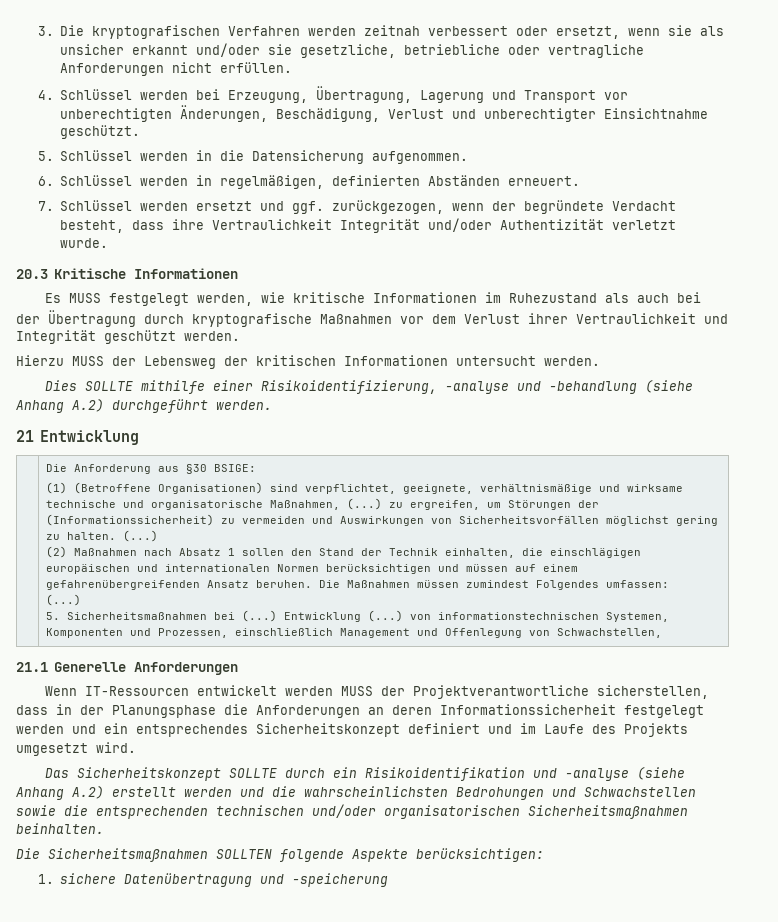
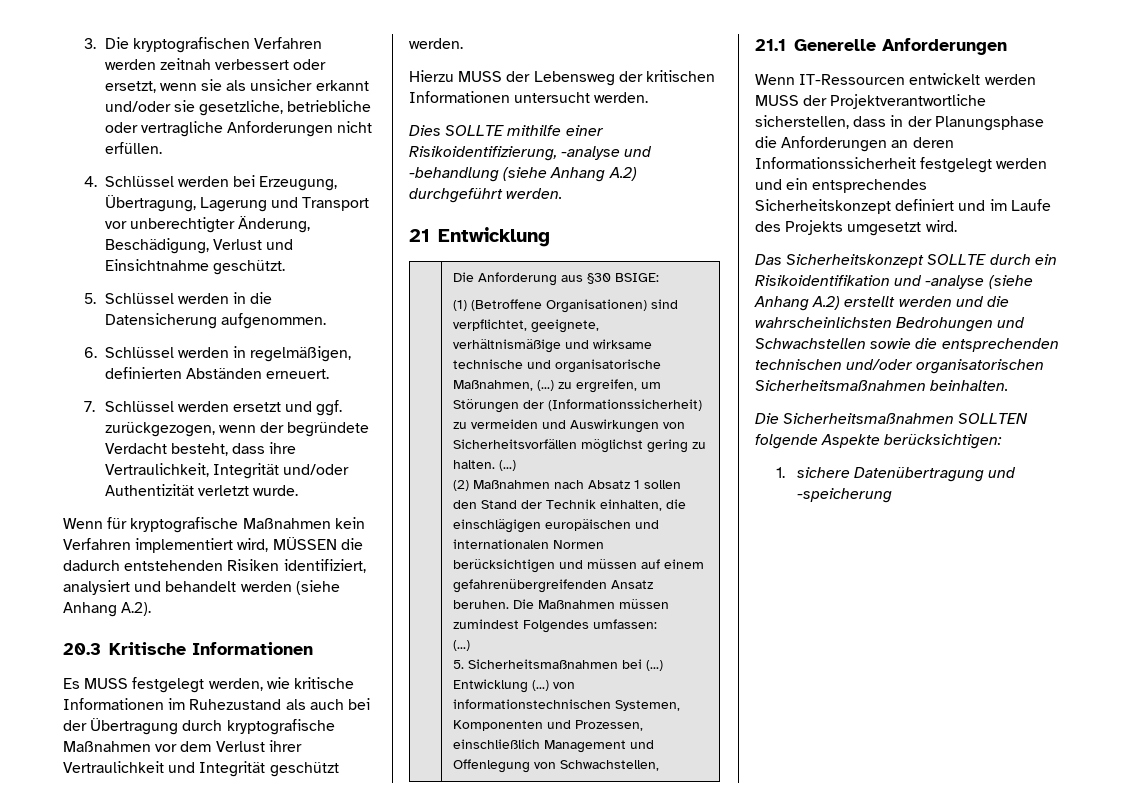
- 4. Schlüssel werden bei Erzeugung, Übertragung, Lagerung und Transport vor unberechtigten Änderungen, Beschädigung, Verlust und unberechtigter Einsichtnahme geschützt.
+ 4. Schlüssel werden bei Erzeugung, Übertragung, Lagerung und Transport vor unberechtigter Änderung, Beschädigung, Verlust und Einsichtnahme geschützt.
- 7. Schlüssel werden ersetzt und ggf. zurückgezogen, wenn der begründete Verdacht besteht, dass ihre Vertraulichkeit Integrität und/oder Authentizität verletzt wurde.
+ 7. Schlüssel werden ersetzt und ggf. zurückgezogen, wenn der begründete Verdacht besteht, dass ihre Vertraulichkeit, Integrität und/oder Authentizität verletzt wurde.
+ Wenn für kryptografische Maßnahmen kein Verfahren implementiert wird, MÜSSEN die dadurch entstehenden Risiken identifiziert, analysiert und behandelt werden (siehe Anhang A.2).

